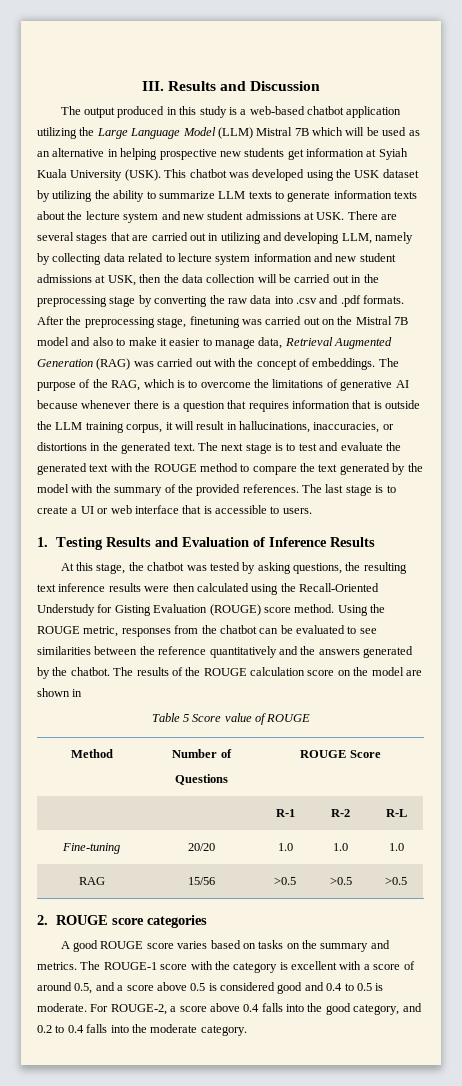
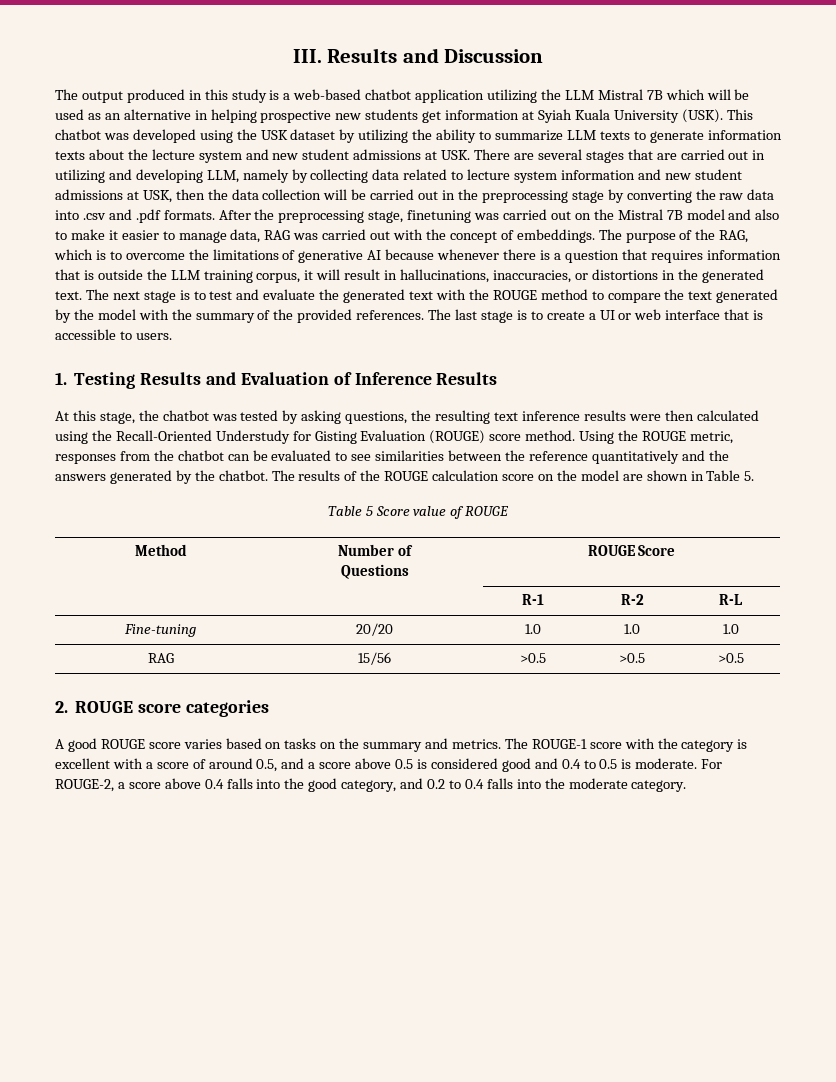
- The output produced in this study is a web-based chatbot application utilizing the Large Language Model (LLM) Mistral 7B which will be used as an alternative in helping prospective new students get information at Syiah Kuala University (USK).
+ The output produced in this study is a web-based chatbot application utilizing the LLM Mistral 7B which will be used as an alternative in helping prospective new students get information at Syiah Kuala University (USK).
- After the preprocessing stage, finetuning was carried out on the Mistral 7B model and also to make it easier to manage data, Retrieval Augmented Generation (RAG) was carried out with the concept of embeddings.
+ After the preprocessing stage, finetuning was carried out on the Mistral 7B model and also to make it easier to manage data, RAG was carried out with the concept of embeddings.
- The results of the ROUGE calculation score on the model are shown in
+ The results of the ROUGE calculation score on the model are shown in Table 5.

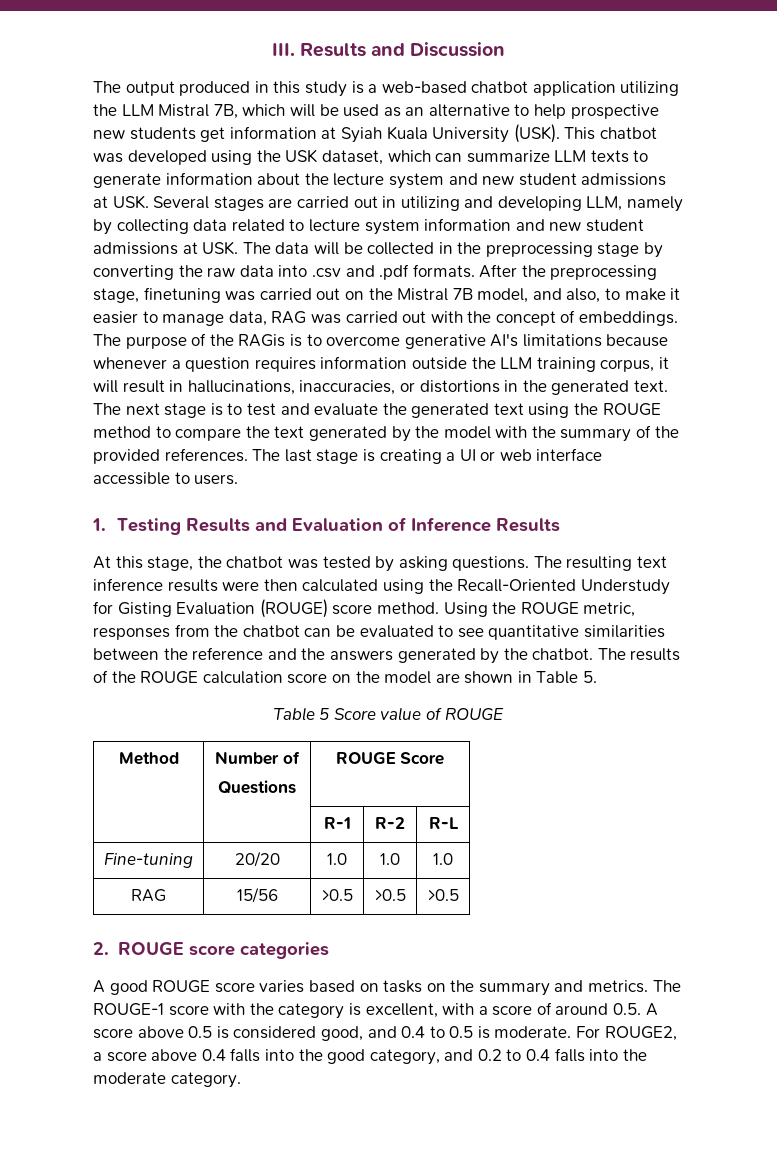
- The output produced in this study is a web-based chatbot application utilizing the LLM Mistral 7B which will be used as an alternative in helping prospective new students get information at Syiah Kuala University (USK).
+ The output produced in this study is a web-based chatbot application utilizing the LLM Mistral 7B, which will be used as an alternative to help prospective new students get information at Syiah Kuala University (USK).
- This chatbot was developed using the USK dataset by utilizing the ability to summarize LLM texts to generate information texts about the lecture system and new student admissions at USK. There are several stages that are carried out in utilizing and developing LLM, namely by collecting data related to lecture system information and new student admissions at USK, then the data collection will be carried out in the preprocessing stage by converting the raw data into .csv and .pdf formats.
+ This chatbot was developed using the USK dataset, which can summarize LLM texts to generate information about the lecture system and new student admissions at USK. Several stages are carried out in utilizing and developing LLM, namely by collecting data related to lecture system information and new student admissions at USK. The data will be collected in the preprocessing stage by converting the raw data into .csv and .pdf formats.
- After the preprocessing stage, finetuning was carried out on the Mistral 7B model and also to make it easier to manage data, RAG was carried out with the concept of embeddings.
+ After the preprocessing stage, finetuning was carried out on the Mistral 7B model, and also, to make it easier to manage data, RAG was carried out with the concept of embeddings.
- The purpose of the RAG, which is to overcome the limitations of generative AI because whenever there is a question that requires information that is outside the LLM training corpus, it will result in hallucinations, inaccuracies, or distortions in the generated text.
+ The purpose of the RAGis is to overcome generative AI's limitations because whenever a question requires information outside the LLM training corpus, it will result in hallucinations, inaccuracies, or distortions in the generated text.
- The next stage is to test and evaluate the generated text with the ROUGE method to compare the text generated by the model with the summary of the provided references.
+ The next stage is to test and evaluate the generated text using the ROUGE method to compare the text generated by the model with the summary of the provided references.
- The last stage is to create a UI or web interface that is accessible to users.
+ The last stage is creating a UI or web interface accessible to users.
- At this stage, the chatbot was tested by asking questions, the resulting text inference results were then calculated using the Recall-Oriented Understudy for Gisting Evaluation (ROUGE) score method.
+ At this stage, the chatbot was tested by asking questions. The resulting text inference results were then calculated using the Recall-Oriented Understudy for Gisting Evaluation (ROUGE) score method.
- Using the ROUGE metric, responses from the chatbot can be evaluated to see similarities between the reference quantitatively and the answers generated by the chatbot.
+ Using the ROUGE metric, responses from the chatbot can be evaluated to see quantitative similarities between the reference and the answers generated by the chatbot.
- The ROUGE-1 score with the category is excellent with a score of around 0.5, and a score above 0.5 is considered good and 0.4 to 0.5 is moderate.
+ The ROUGE-1 score with the category is excellent, with a score of around 0.5. A score above 0.5 is considered good, and 0.4 to 0.5 is moderate.
- For ROUGE-2, a score above 0.4 falls into the good category, and 0.2 to 0.4 falls into the moderate category.
+ For ROUGE2, a score above 0.4 falls into the good category, and 0.2 to 0.4 falls into the moderate category.

